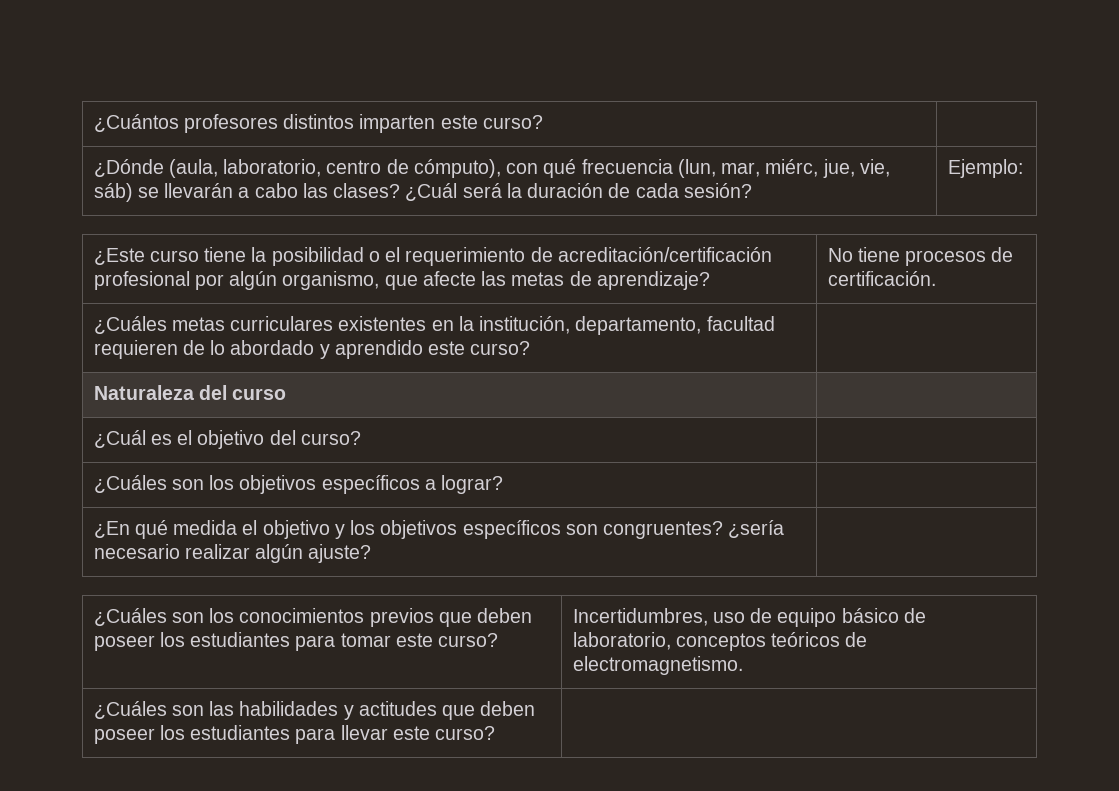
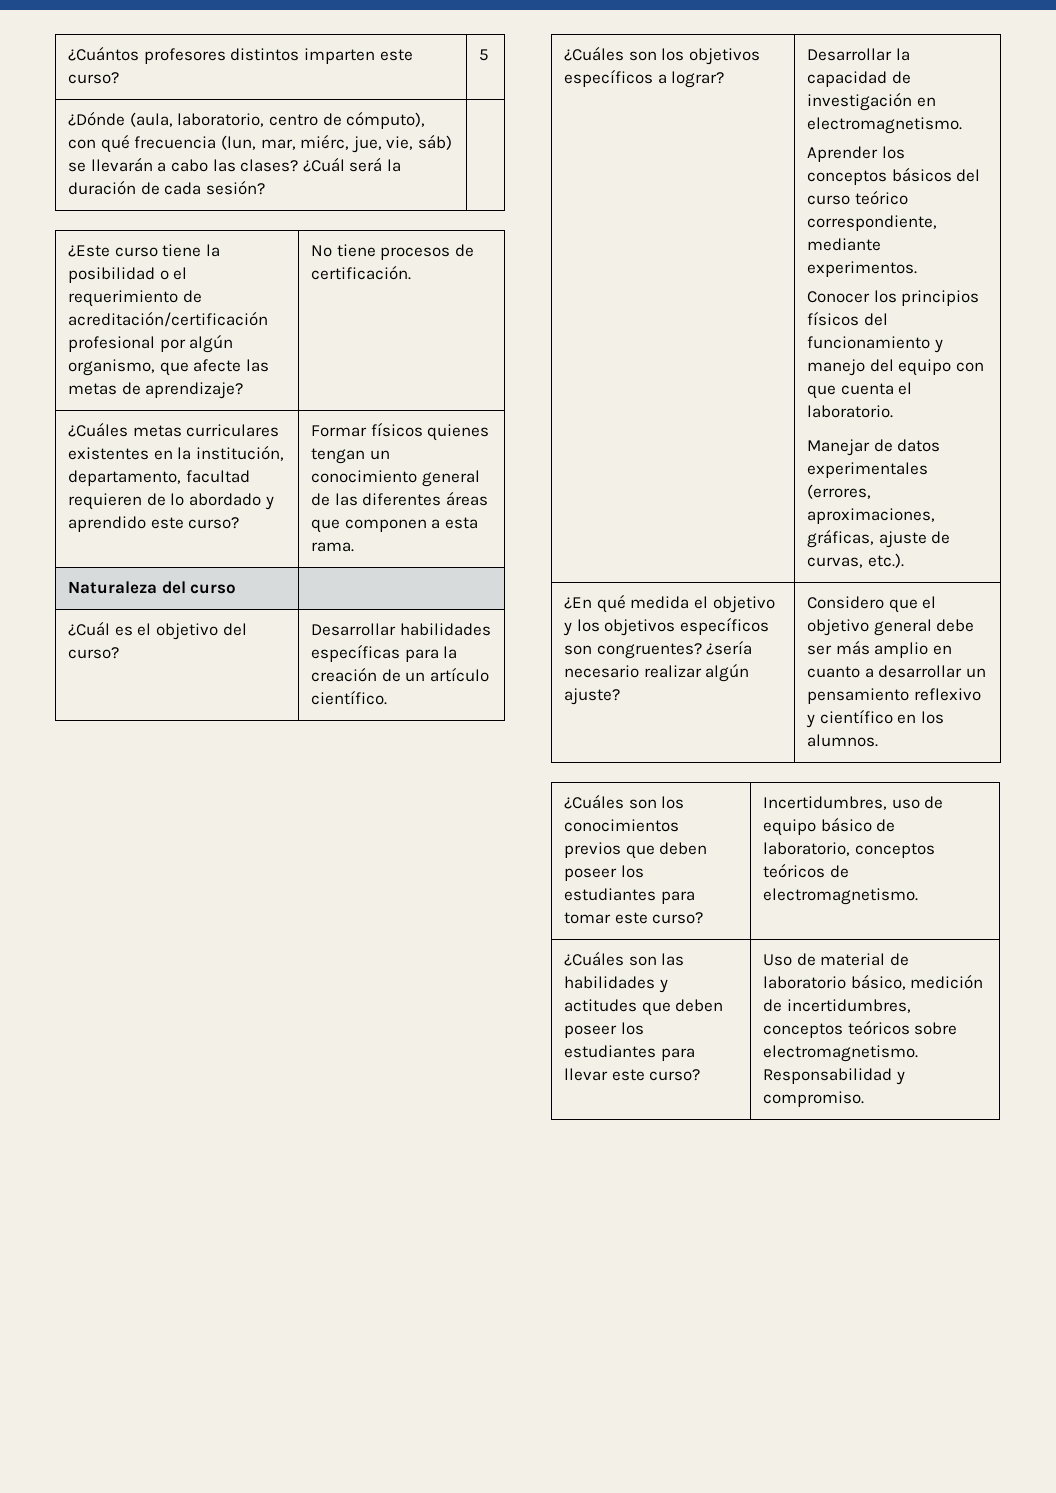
- ¿Cuántos profesores distintos imparten este curso? |
+ ¿Cuántos profesores distintos imparten este curso? | 5
- ¿Dónde (aula, laboratorio, centro de cómputo), con qué frecuencia (lun, mar, miérc, jue, vie, sáb) se llevarán a cabo las clases? ¿Cuál será la duración de cada sesión? | Ejemplo:
+ ¿Dónde (aula, laboratorio, centro de cómputo), con qué frecuencia (lun, mar, miérc, jue, vie, sáb) se llevarán a cabo las clases? ¿Cuál será la duración de cada sesión? |
- ¿Cuáles metas curriculares existentes en la institución, departamento, facultad requieren de lo abordado y aprendido este curso? |
+ ¿Cuáles metas curriculares existentes en la institución, departamento, facultad requieren de lo abordado y aprendido este curso? | Formar físicos quienes tengan un conocimiento general de las diferentes áreas que componen a esta rama.
- ¿Cuál es el objetivo del curso? |
+ ¿Cuál es el objetivo del curso? | Desarrollar habilidades específicas para la creación de un artículo científico.
+ Desarrollar la capacidad de investigación en electromagnetismo.
+ Aprender los conceptos básicos del curso teórico correspondiente, mediante experimentos.
+ Conocer los principios físicos del funcionamiento y manejo del equipo con que cuenta el laboratorio.
+ Manejar de datos experimentales (errores, aproximaciones, gráficas, ajuste de curvas, etc.).
- ¿En qué medida el objetivo y los objetivos específicos son congruentes? ¿sería necesario realizar algún ajuste? |
+ ¿En qué medida el objetivo y los objetivos específicos son congruentes? ¿sería necesario realizar algún ajuste? | Considero que el objetivo general debe ser más amplio en cuanto a desarrollar un pensamiento reflexivo y científico en los alumnos.
- ¿Cuáles son las habilidades y actitudes que deben poseer los estudiantes para llevar este curso? |
+ ¿Cuáles son las habilidades y actitudes que deben poseer los estudiantes para llevar este curso? | Uso de material de laboratorio básico, medición de incertidumbres, conceptos teóricos sobre electromagnetismo. Responsabilidad y compromiso.

